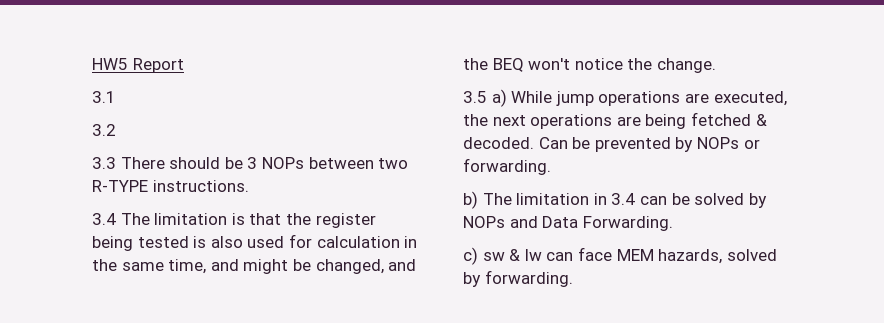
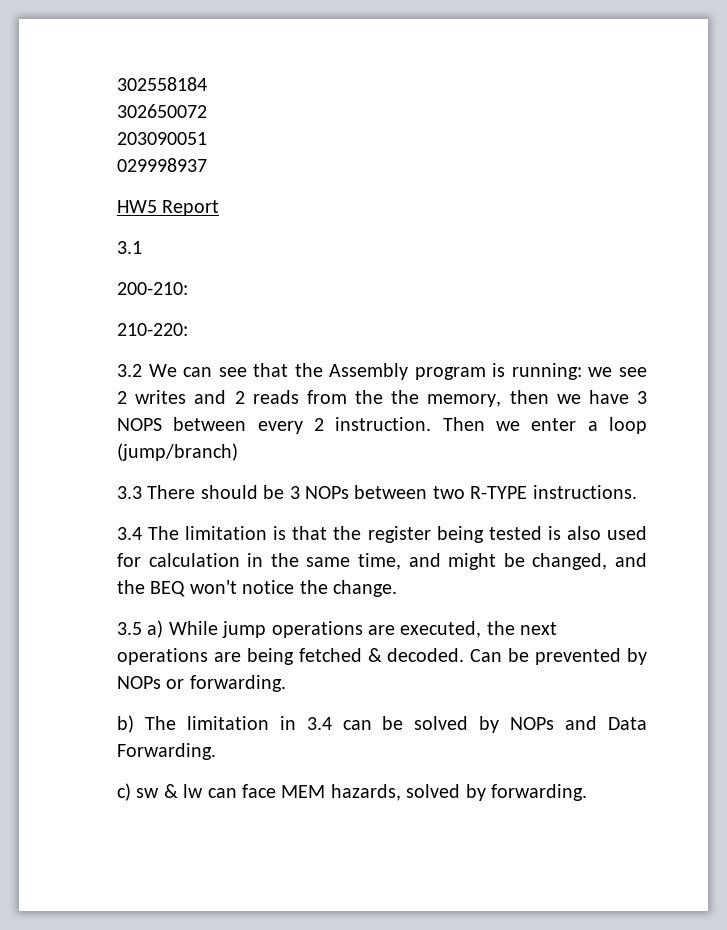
+ 302558184
+ 302650072
+ 203090051
+ 029998937
+ 200-210:
+ 210-220:
- 3.2
+ 3.2 We can see that the Assembly program is running: we see 2 writes and 2 reads from the the memory, then we have 3 NOPS between every 2 instruction. Then we enter a loop (jump/branch)

